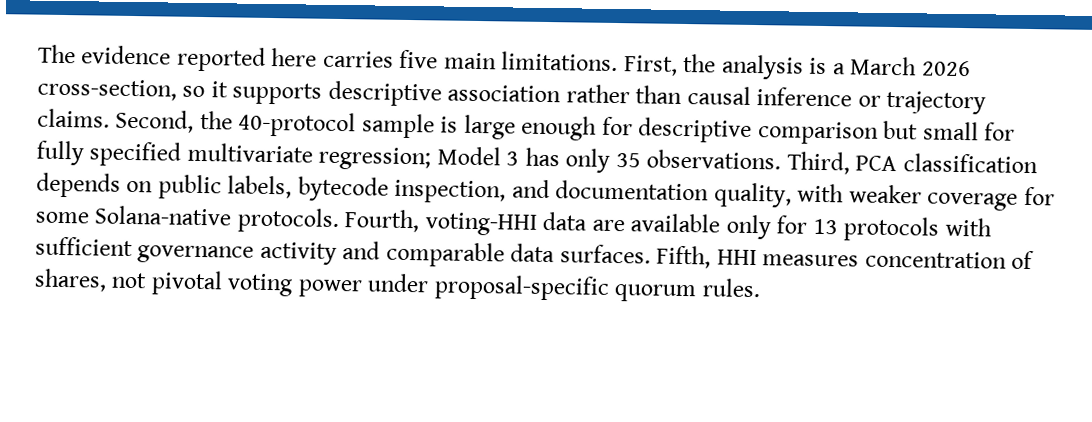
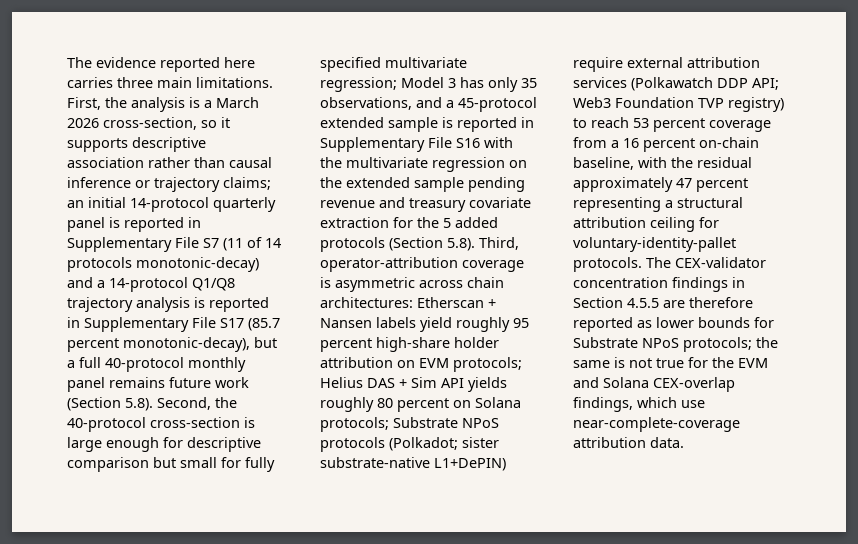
- The evidence reported here carries five main limitations.
+ The evidence reported here carries three main limitations.
- First, the analysis is a March 2026 cross-section, so it supports descriptive association rather than causal inference or trajectory claims. Second, the 40-protocol sample is large enough for descriptive comparison but small for fully specified multivariate regression; Model 3 has only 35 observations. Third, PCA classification depends on public labels, bytecode inspection, and documentation quality, with weaker coverage for some Solana-native protocols. Fourth, voting-HHI data are available only for 13 protocols with sufficient governance activity and comparable data surfaces. Fifth, HHI measures concentration of shares, not pivotal voting power under proposal-specific quorum rules.
+ First, the analysis is a March 2026 cross-section, so it supports descriptive association rather than causal inference or trajectory claims; an initial 14-protocol quarterly panel is reported in Supplementary File S7 (11 of 14 protocols monotonic-decay) and a 14-protocol Q1/Q8 trajectory analysis is reported in Supplementary File S17 (85.7 percent monotonic-decay), but a full 40-protocol monthly panel remains future work (Section 5.8). Second, the 40-protocol cross-section is large enough for descriptive comparison but small for fully specified multivariate regression; Model 3 has only 35 observations, and a 45-protocol extended sample is reported in Supplementary File S16 with the multivariate regression on the extended sample pending revenue and treasury covariate extraction for the 5 added protocols (Section 5.8). Third, operator-attribution coverage is asymmetric across chain architectures: Etherscan + Nansen labels yield roughly 95 percent high-share holder attribution on EVM protocols; Helius DAS + Sim API yields roughly 80 percent on Solana protocols; Substrate NPoS protocols (Polkadot; sister substrate-native L1+DePIN) require external attribution services (Polkawatch DDP API; Web3 Foundation TVP registry) to reach 53 percent coverage from a 16 percent on-chain baseline, with the residual approximately 47 percent representing a structural attribution ceiling for voluntary-identity-pallet protocols. The CEX-validator concentration findings in Section 4.5.5 are therefore reported as lower bounds for Substrate NPoS protocols; the same is not true for the EVM and Solana CEX-overlap findings, which use near-complete-coverage attribution data.

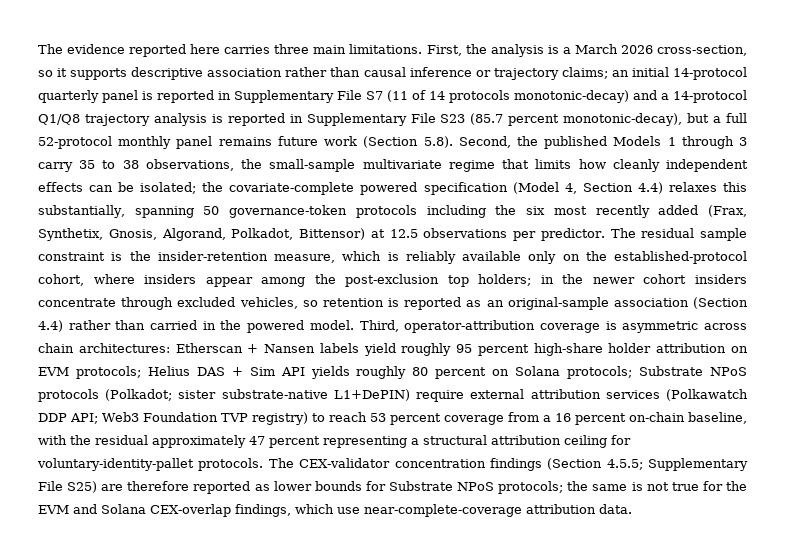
- an initial 14-protocol quarterly panel is reported in Supplementary File S7 (11 of 14 protocols monotonic-decay) and a 14-protocol Q1/Q8 trajectory analysis is reported in Supplementary File S17 (85.7 percent monotonic-decay), but a full 40-protocol monthly panel remains future work (Section 5.8). Second, the 40-protocol cross-section is large enough for descriptive comparison but small for fully specified multivariate regression; Model 3 has only 35 observations, and a 45-protocol extended sample is reported in Supplementary File S16 with the multivariate regression on the extended sample pending revenue and treasury covariate extraction for the 5 added protocols (Section 5.8). Third, operator-attribution coverage is asymmetric across chain architectures:
+ an initial 14-protocol quarterly panel is reported in Supplementary File S7 (11 of 14 protocols monotonic-decay) and a 14-protocol Q1/Q8 trajectory analysis is reported in Supplementary File S23 (85.7 percent monotonic-decay), but a full 52-protocol monthly panel remains future work (Section 5.8). Second, the published Models 1 through 3 carry 35 to 38 observations, the small-sample multivariate regime that limits how cleanly independent effects can be isolated; the covariate-complete powered specification (Model 4, Section 4.4) relaxes this substantially, spanning 50 governance-token protocols including the six most recently added (Frax, Synthetix, Gnosis, Algorand, Polkadot, Bittensor) at 12.5 observations per predictor. The residual sample constraint is the insider-retention measure, which is reliably available only on the established-protocol cohort, where insiders appear among the post-exclusion top holders; in the newer cohort insiders concentrate through excluded vehicles, so retention is reported as an original-sample association (Section 4.4) rather than carried in the powered model. Third, operator-attribution coverage is asymmetric across chain architectures:
- The CEX-validator concentration findings in Section 4.5.5 are therefore reported as lower bounds for Substrate NPoS protocols; the same is not true for the EVM and Solana CEX-overlap findings, which use near-complete-coverage attribution data.
+ The CEX-validator concentration findings (Section 4.5.5; Supplementary File S25) are therefore reported as lower bounds for Substrate NPoS protocols; the same is not true for the EVM and Solana CEX-overlap findings, which use near-complete-coverage attribution data.

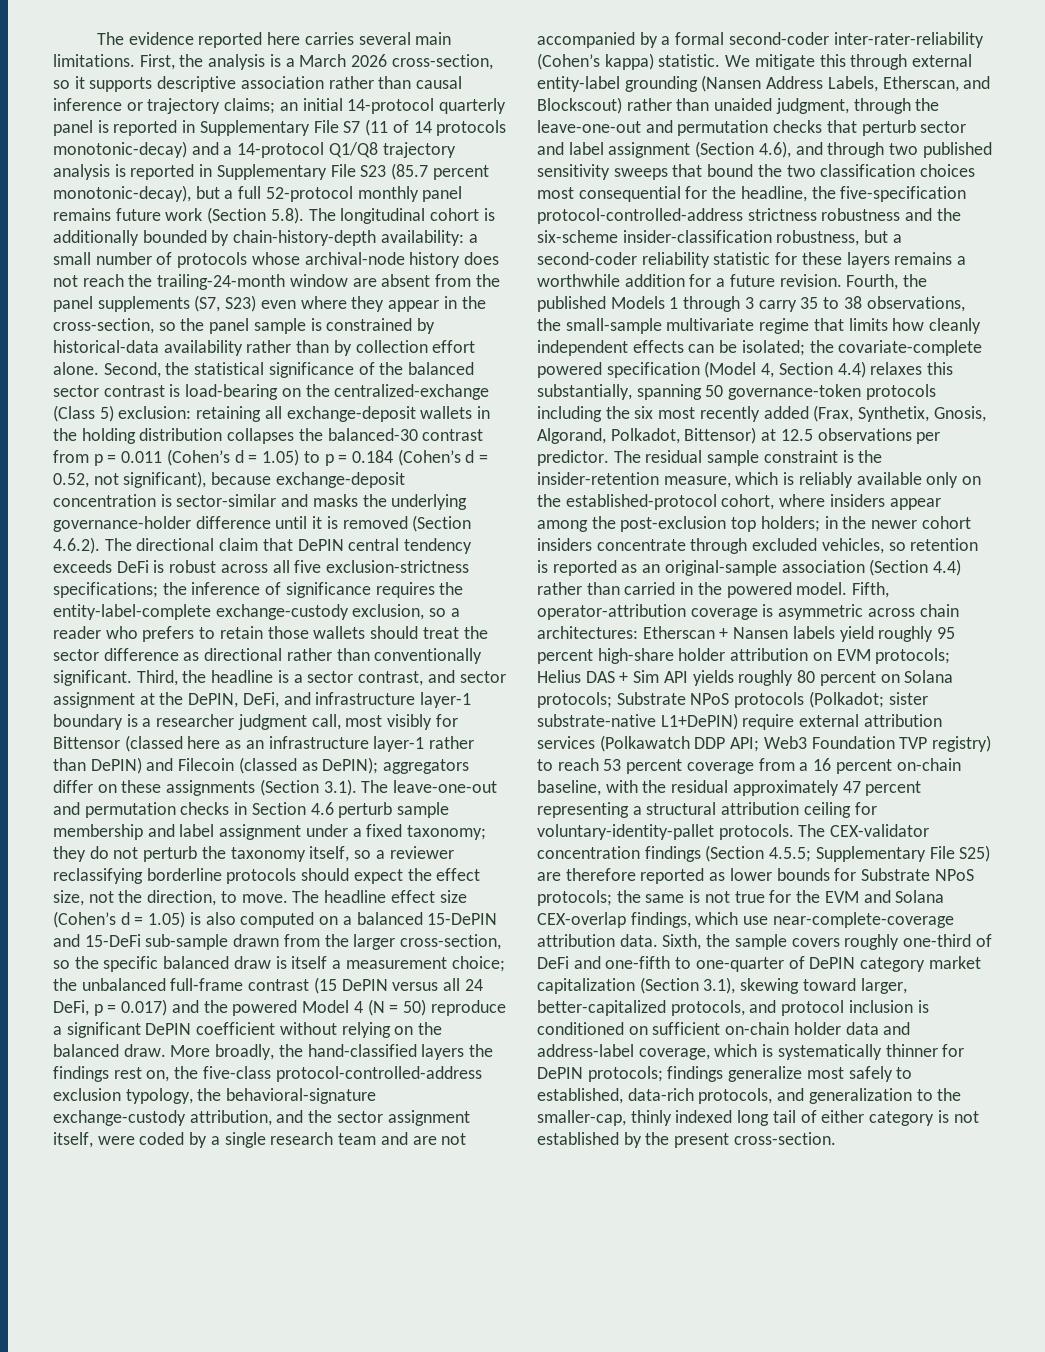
- The evidence reported here carries three main limitations.
+ The evidence reported here carries several main limitations.
- an initial 14-protocol quarterly panel is reported in Supplementary File S7 (11 of 14 protocols monotonic-decay) and a 14-protocol Q1/Q8 trajectory analysis is reported in Supplementary File S23 (85.7 percent monotonic-decay), but a full 52-protocol monthly panel remains future work (Section 5.8). Second, the published Models 1 through 3 carry 35 to 38 observations, the small-sample multivariate regime that limits how cleanly independent effects can be isolated;
+ an initial 14-protocol quarterly panel is reported in Supplementary File S7 (11 of 14 protocols monotonic-decay) and a 14-protocol Q1/Q8 trajectory analysis is reported in Supplementary File S23 (85.7 percent monotonic-decay), but a full 52-protocol monthly panel remains future work (Section 5.8). The longitudinal cohort is additionally bounded by chain-history-depth availability: a small number of protocols whose archival-node history does not reach the trailing-24-month window are absent from the panel supplements (S7, S23) even where they appear in the cross-section, so the panel sample is constrained by historical-data availability rather than by collection effort alone. Second, the statistical significance of the balanced sector contrast is load-bearing on the centralized-exchange (Class 5) exclusion: retaining all exchange-deposit wallets in the holding distribution collapses the balanced-30 contrast from p = 0.011 (Cohen’s d = 1.05) to p = 0.184 (Cohen’s d = 0.52, not significant), because exchange-deposit concentration is sector-similar and masks the underlying governance-holder difference until it is removed (Section 4.6.2). The directional claim that DePIN central tendency exceeds DeFi is robust across all five exclusion-strictness specifications; the inference of significance requires the entity-label-complete exchange-custody exclusion, so a reader who prefers to retain those wallets should treat the sector difference as directional rather than conventionally significant. Third, the headline is a sector contrast, and sector assignment at the DePIN, DeFi, and infrastructure layer-1 boundary is a researcher judgment call, most visibly for Bittensor (classed here as an infrastructure layer-1 rather than DePIN) and Filecoin (classed as DePIN); aggregators differ on these assignments (Section 3.1). The leave-one-out and permutation checks in Section 4.6 perturb sample membership and label assignment under a fixed taxonomy; they do not perturb the taxonomy itself, so a reviewer reclassifying borderline protocols should expect the effect size, not the direction, to move. The headline effect size (Cohen’s d = 1.05) is also computed on a balanced 15-DePIN and 15-DeFi sub-sample drawn from the larger cross-section, so the specific balanced draw is itself a measurement choice; the unbalanced full-frame contrast (15 DePIN versus all 24 DeFi, p = 0.017) and the powered Model 4 (N = 50) reproduce a significant DePIN coefficient without relying on the balanced draw. More broadly, the hand-classified layers the findings rest on, the five-class protocol-controlled-address exclusion typology, the behavioral-signature exchange-custody attribution, and the sector assignment itself, were coded by a single research team and are not accompanied by a formal second-coder inter-rater-reliability (Cohen’s kappa) statistic. We mitigate this through external entity-label grounding (Nansen Address Labels, Etherscan, and Blockscout) rather than unaided judgment, through the leave-one-out and permutation checks that perturb sector and label assignment (Section 4.6), and through two published sensitivity sweeps that bound the two classification choices most consequential for the headline, the five-specification protocol-controlled-address strictness robustness and the six-scheme insider-classification robustness, but a second-coder reliability statistic for these layers remains a worthwhile addition for a future revision. Fourth, the published Models 1 through 3 carry 35 to 38 observations, the small-sample multivariate regime that limits how cleanly independent effects can be isolated;
- Third, operator-attribution coverage is asymmetric across chain architectures:
+ Fifth, operator-attribution coverage is asymmetric across chain architectures:
+ Sixth, the sample covers roughly one-third of DeFi and one-fifth to one-quarter of DePIN category market capitalization (Section 3.1), skewing toward larger, better-capitalized protocols, and protocol inclusion is conditioned on sufficient on-chain holder data and address-label coverage, which is systematically thinner for DePIN protocols; findings generalize most safely to established, data-rich protocols, and generalization to the smaller-cap, thinly indexed long tail of either category is not established by the present cross-section.

